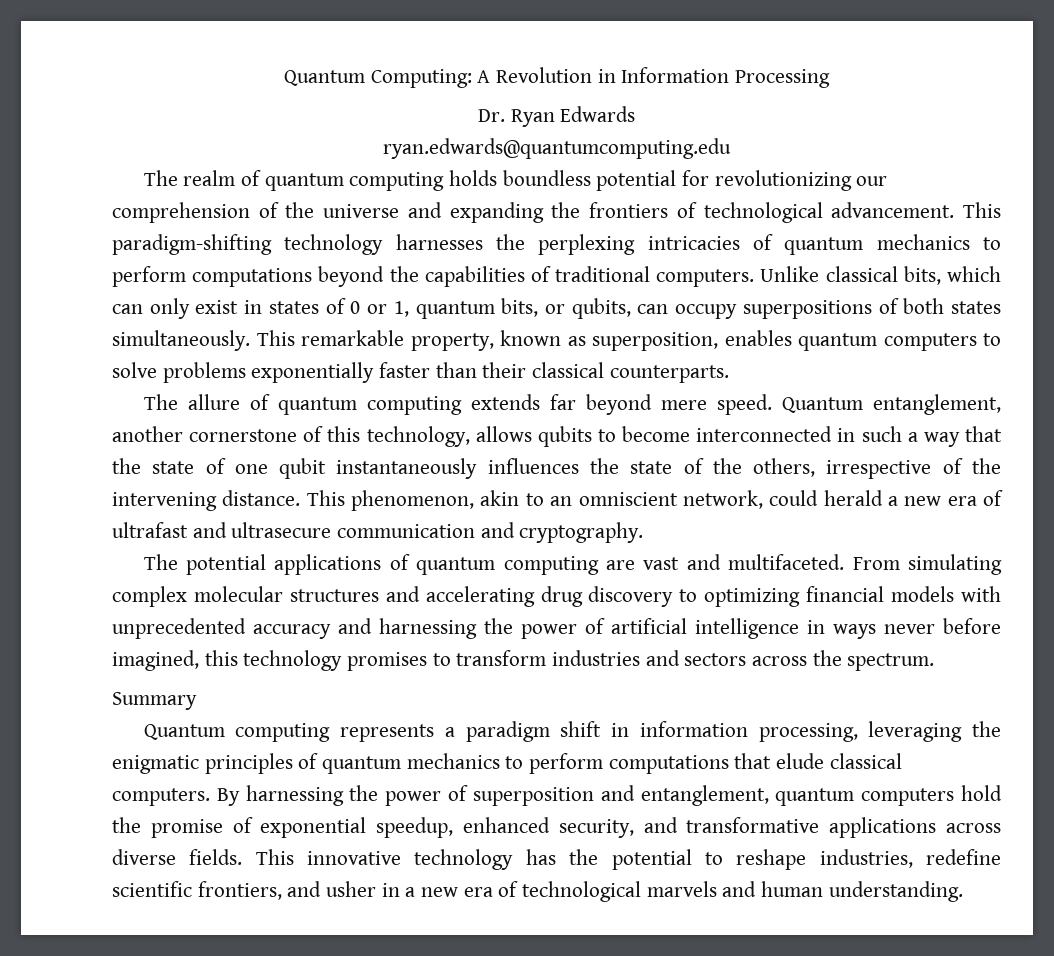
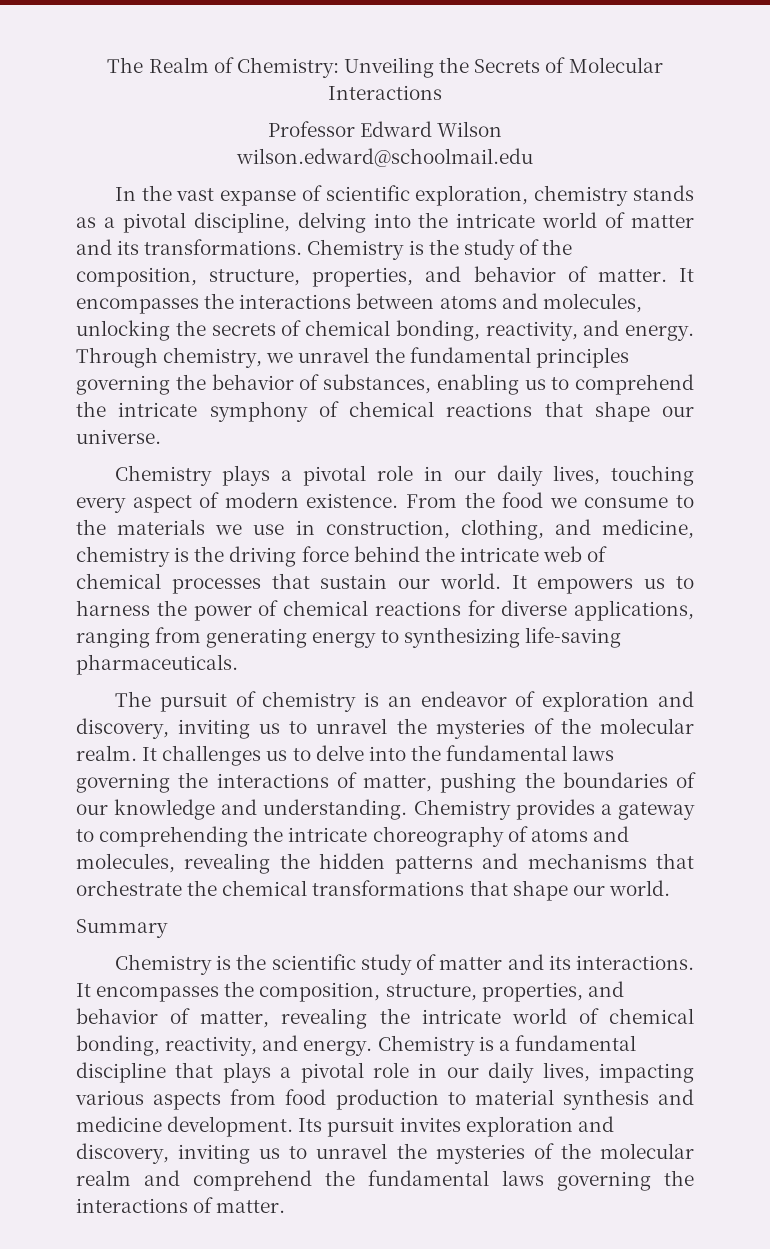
- Quantum Computing: A Revolution in Information Processing
- Dr. Ryan Edwards
- ryan.edwards@quantumcomputing.edu
- The realm of quantum computing holds boundless potential for revolutionizing our comprehension of the universe and expanding the frontiers of technological advancement. This paradigm-shifting technology harnesses the perplexing intricacies of quantum mechanics to perform computations beyond the capabilities of traditional computers. Unlike classical bits, which can only exist in states of 0 or 1, quantum bits, or qubits, can occupy superpositions of both states simultaneously. This remarkable property, known as superposition, enables quantum computers to solve problems exponentially faster than their classical counterparts.
- The allure of quantum computing extends far beyond mere speed. Quantum entanglement, another cornerstone of this technology, allows qubits to become interconnected in such a way that the state of one qubit instantaneously influences the state of the others, irrespective of the intervening distance. This phenomenon, akin to an omniscient network, could herald a new era of ultrafast and ultrasecure communication and cryptography.
- The potential applications of quantum computing are vast and multifaceted. From simulating complex molecular structures and accelerating drug discovery to optimizing financial models with unprecedented accuracy and harnessing the power of artificial intelligence in ways never before imagined, this technology promises to transform industries and sectors across the spectrum.
+ The Realm of Chemistry: Unveiling the Secrets of Molecular Interactions
+ Professor Edward Wilson
+ wilson.edward@schoolmail.edu
+ In the vast expanse of scientific exploration, chemistry stands as a pivotal discipline, delving into the intricate world of matter and its transformations. Chemistry is the study of the composition, structure, properties, and behavior of matter. It encompasses the interactions between atoms and molecules, unlocking the secrets of chemical bonding, reactivity, and energy. Through chemistry, we unravel the fundamental principles governing the behavior of substances, enabling us to comprehend the intricate symphony of chemical reactions that shape our universe.
+ Chemistry plays a pivotal role in our daily lives, touching every aspect of modern existence. From the food we consume to the materials we use in construction, clothing, and medicine, chemistry is the driving force behind the intricate web of chemical processes that sustain our world. It empowers us to harness the power of chemical reactions for diverse applications, ranging from generating energy to synthesizing life-saving pharmaceuticals.
+ The pursuit of chemistry is an endeavor of exploration and discovery, inviting us to unravel the mysteries of the molecular realm. It challenges us to delve into the fundamental laws governing the interactions of matter, pushing the boundaries of our knowledge and understanding. Chemistry provides a gateway to comprehending the intricate choreography of atoms and molecules, revealing the hidden patterns and mechanisms that orchestrate the chemical transformations that shape our world.
  Summary
- Quantum computing represents a paradigm shift in information processing, leveraging the enigmatic principles of quantum mechanics to perform computations that elude classical computers. By harnessing the power of superposition and entanglement, quantum computers hold the promise of exponential speedup, enhanced security, and transformative applications across diverse fields. This innovative technology has the potential to reshape industries, redefine scientific frontiers, and usher in a new era of technological marvels and human understanding.
+ Chemistry is the scientific study of matter and its interactions. It encompasses the composition, structure, properties, and behavior of matter, revealing the intricate world of chemical bonding, reactivity, and energy. Chemistry is a fundamental discipline that plays a pivotal role in our daily lives, impacting various aspects from food production to material synthesis and medicine development. Its pursuit invites exploration and discovery, inviting us to unravel the mysteries of the molecular realm and comprehend the fundamental laws governing the interactions of matter.

